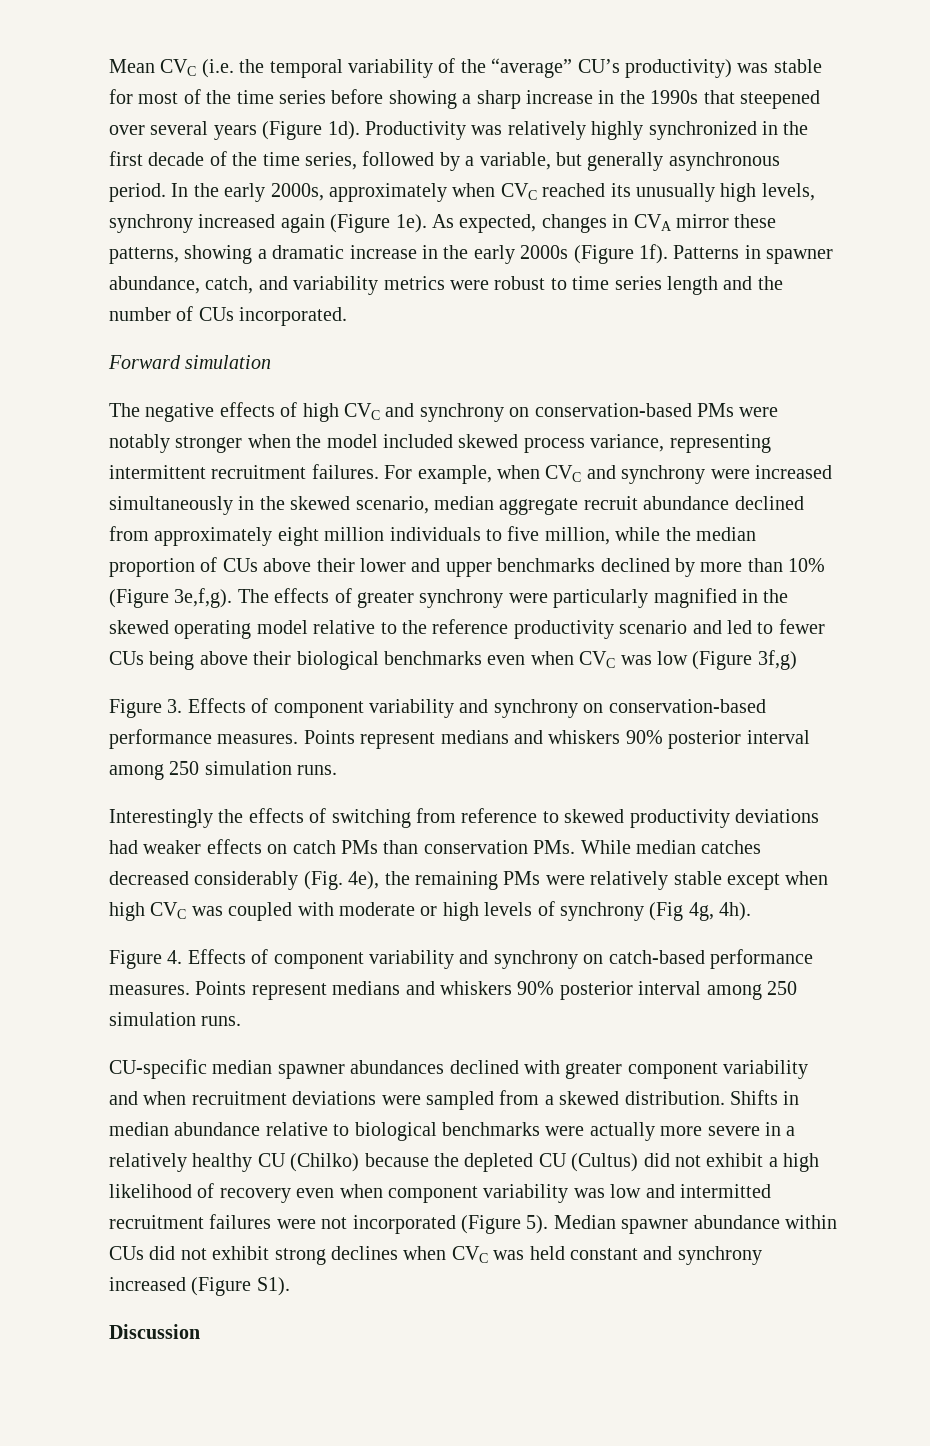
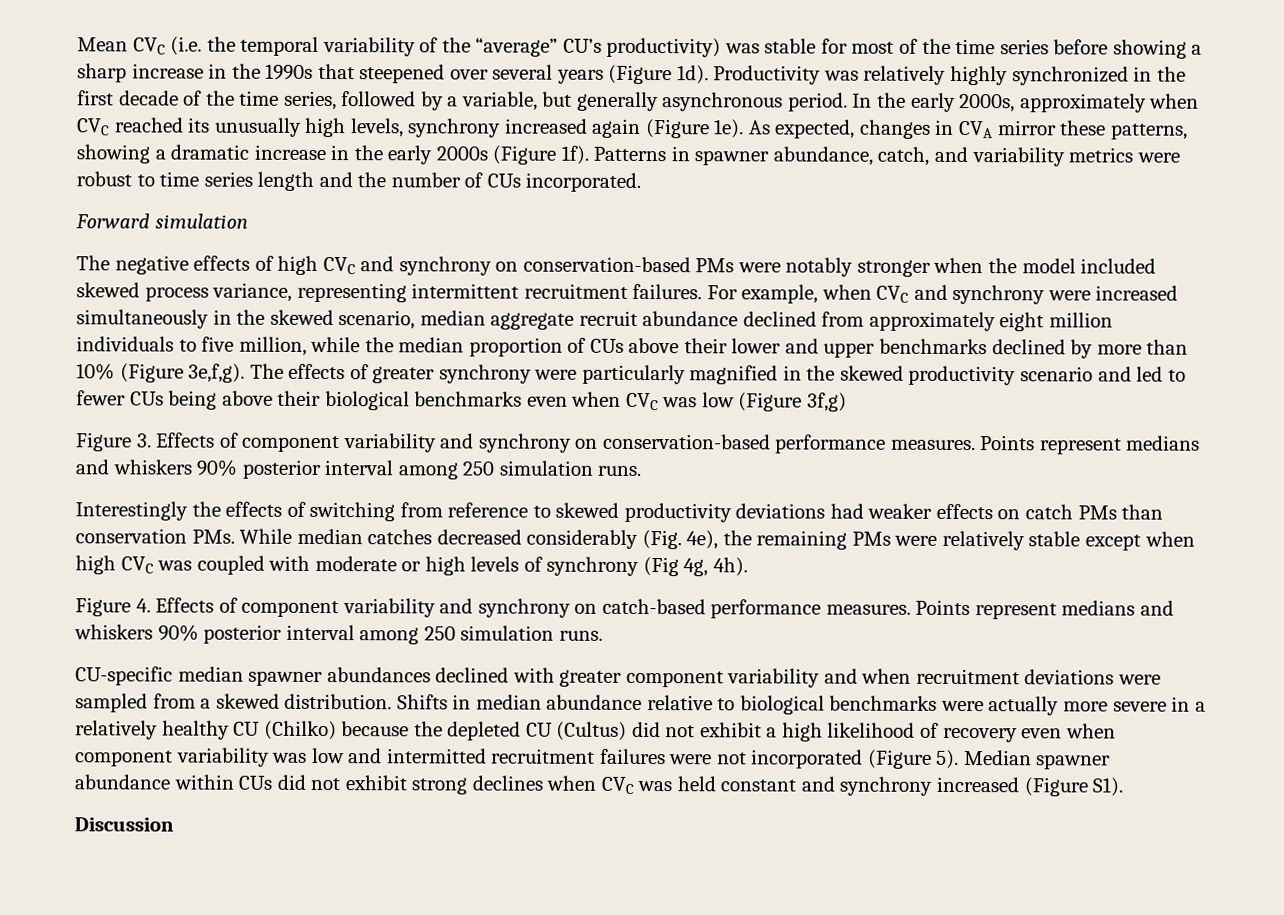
- The effects of greater synchrony were particularly magnified in the skewed operating model relative to the reference productivity scenario and led to fewer CUs being above their biological benchmarks even when CVC was low (Figure 3f,g)
+ The effects of greater synchrony were particularly magnified in the skewed productivity scenario and led to fewer CUs being above their biological benchmarks even when CVC was low (Figure 3f,g)

